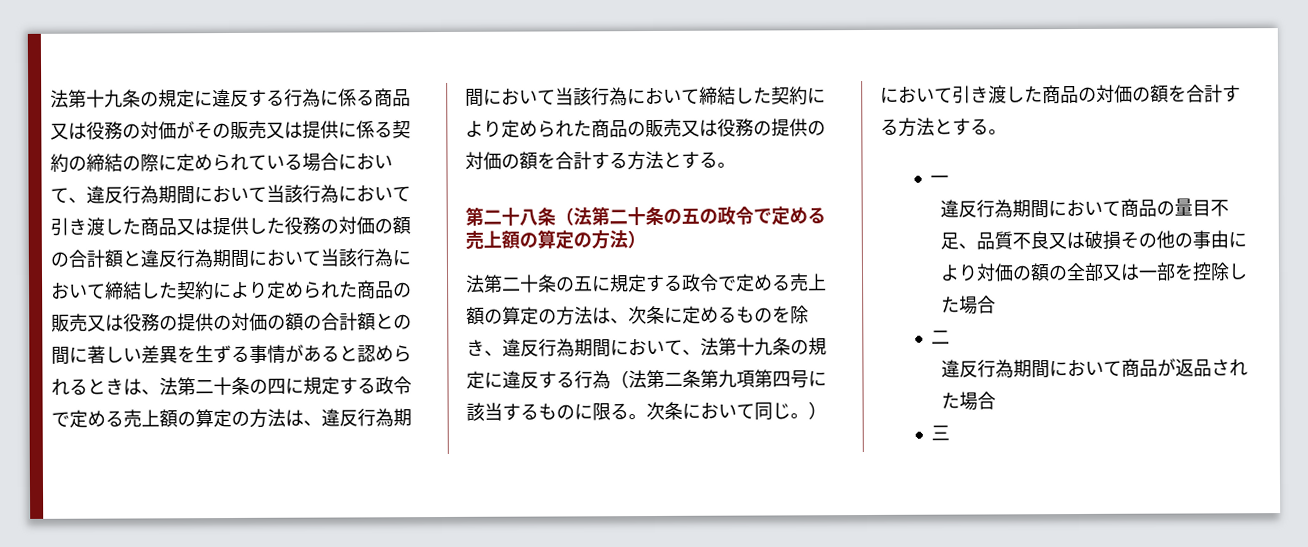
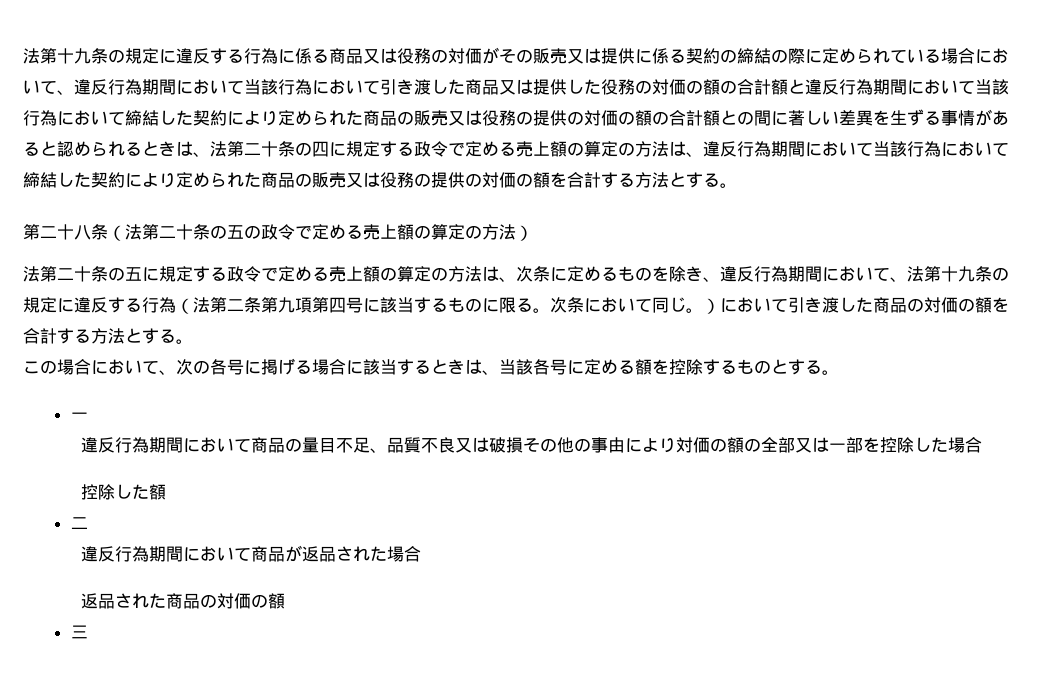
+ この場合において、次の各号に掲げる場合に該当するときは、当該各号に定める額を控除するものとする。
+ 控除した額
+ 返品された商品の対価の額

